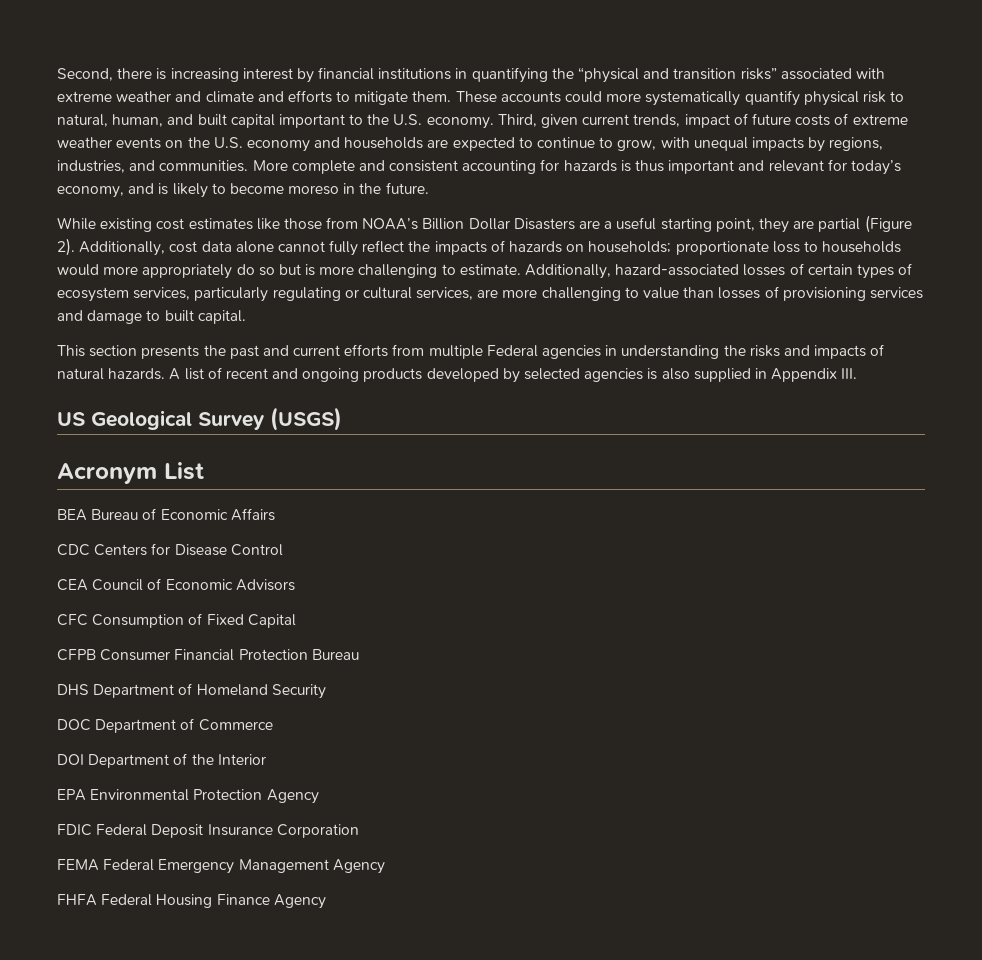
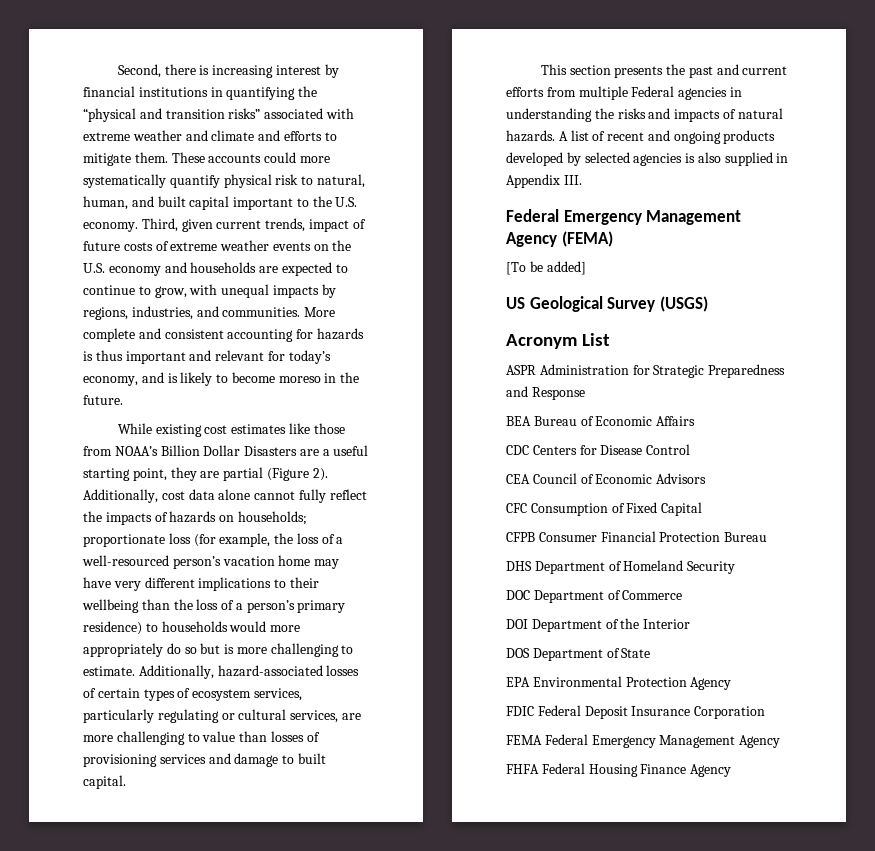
- Additionally, cost data alone cannot fully reflect the impacts of hazards on households; proportionate loss to households would more appropriately do so but is more challenging to estimate.
+ Additionally, cost data alone cannot fully reflect the impacts of hazards on households; proportionate loss (for example, the loss of a well-resourced person’s vacation home may have very different implications to their wellbeing than the loss of a person’s primary residence) to households would more appropriately do so but is more challenging to estimate.
+ Federal Emergency Management Agency (FEMA)
+ [To be added]
+ ASPR Administration for Strategic Preparedness and Response
+ DOS Department of State

